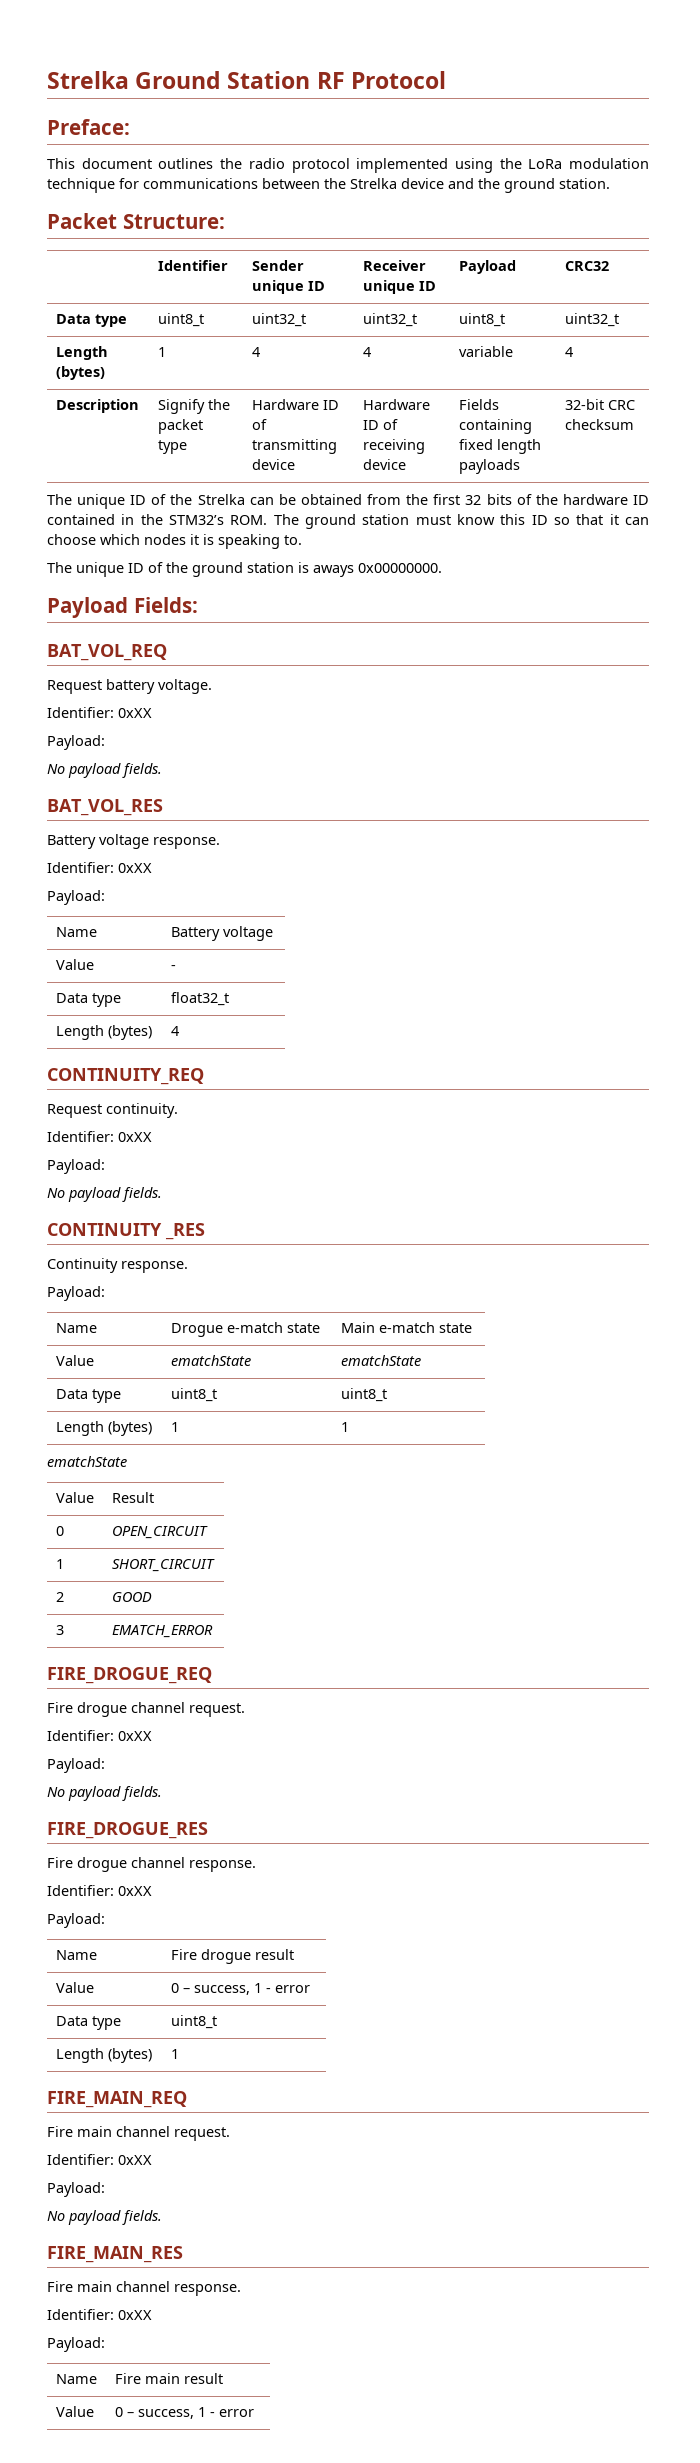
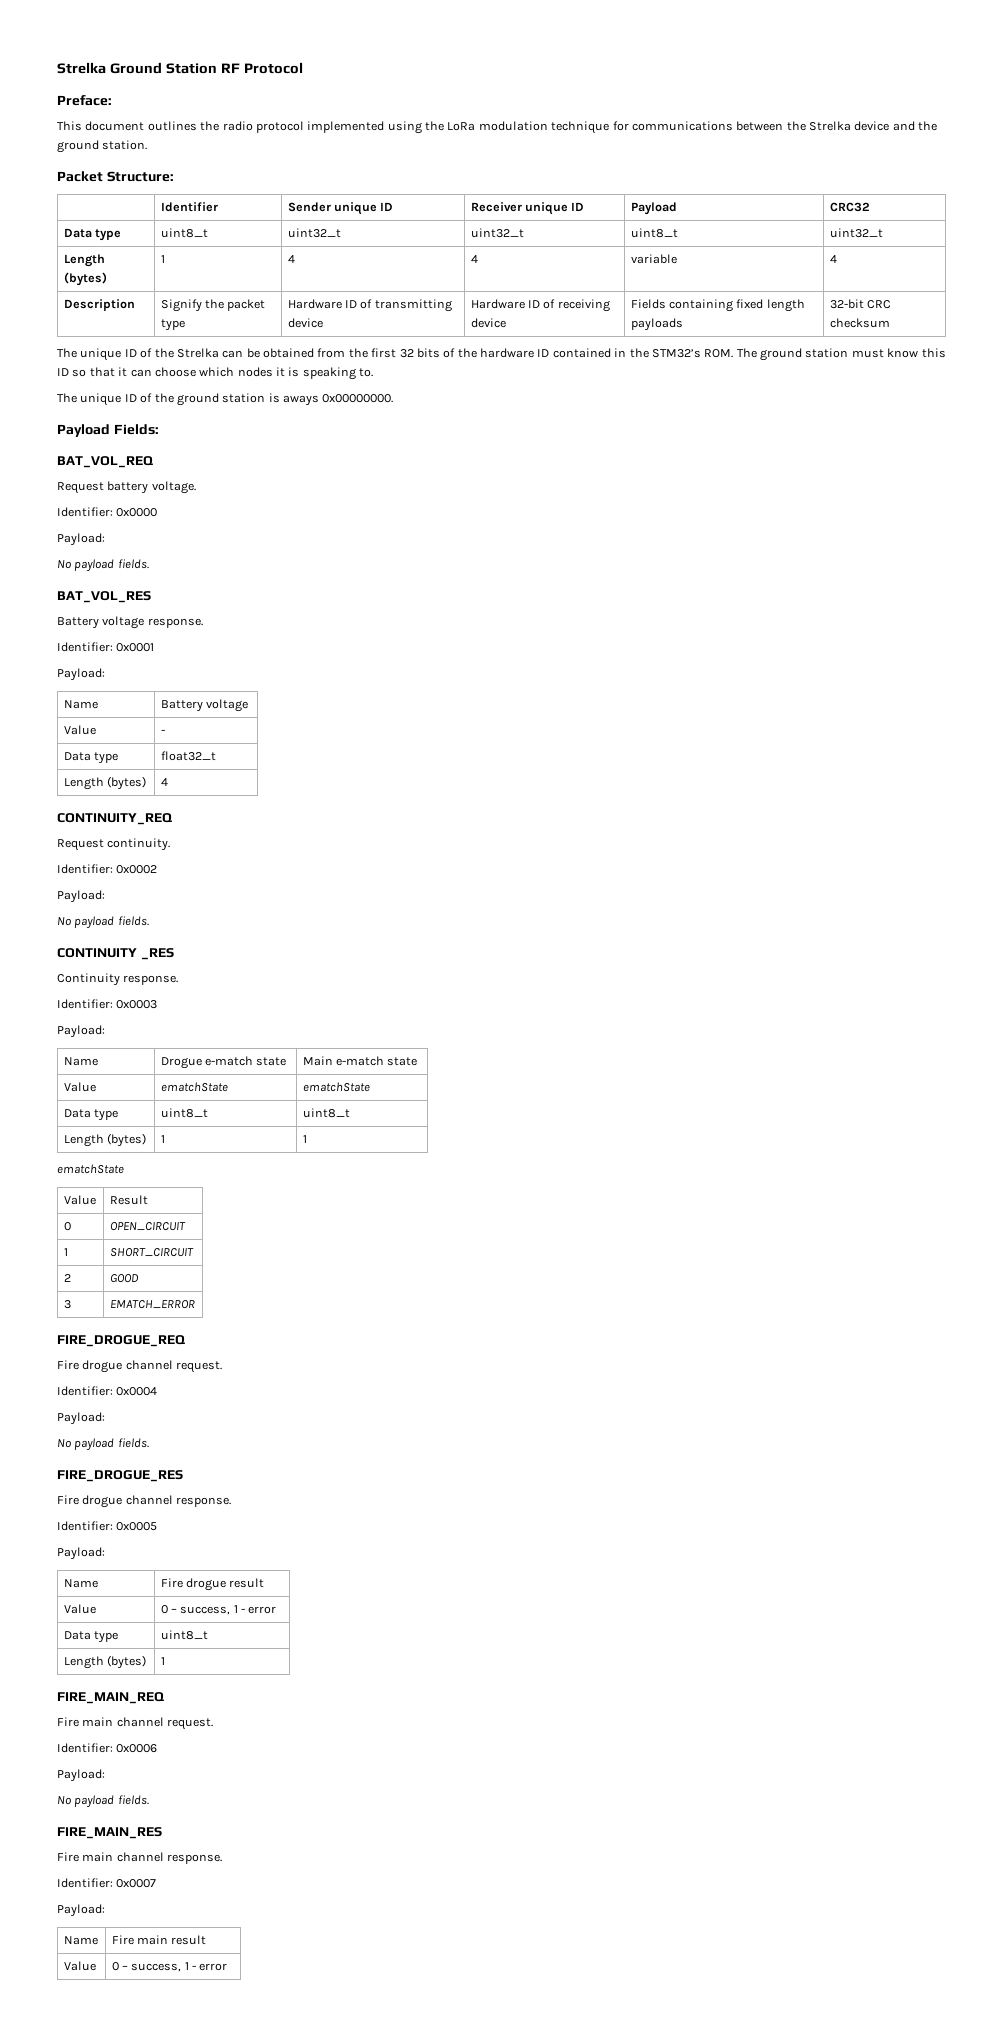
  Request battery voltage.
- Identifier: 0xXX
+ Identifier: 0x0000
  Battery voltage response.
- Identifier: 0xXX
+ Identifier: 0x0001
  Request continuity.
- Identifier: 0xXX
+ Identifier: 0x0002
+ Identifier: 0x0003
  Fire drogue channel request.
- Identifier: 0xXX
+ Identifier: 0x0004
  Fire drogue channel response.
- Identifier: 0xXX
+ Identifier: 0x0005
  Fire main channel request.
- Identifier: 0xXX
+ Identifier: 0x0006
  Fire main channel response.
- Identifier: 0xXX
+ Identifier: 0x0007

